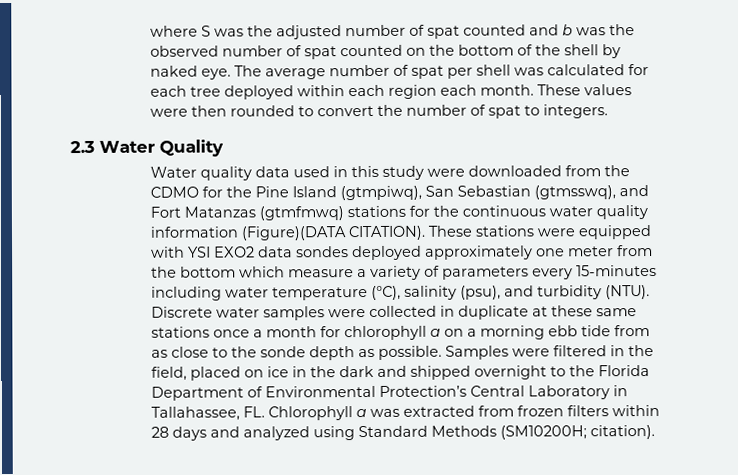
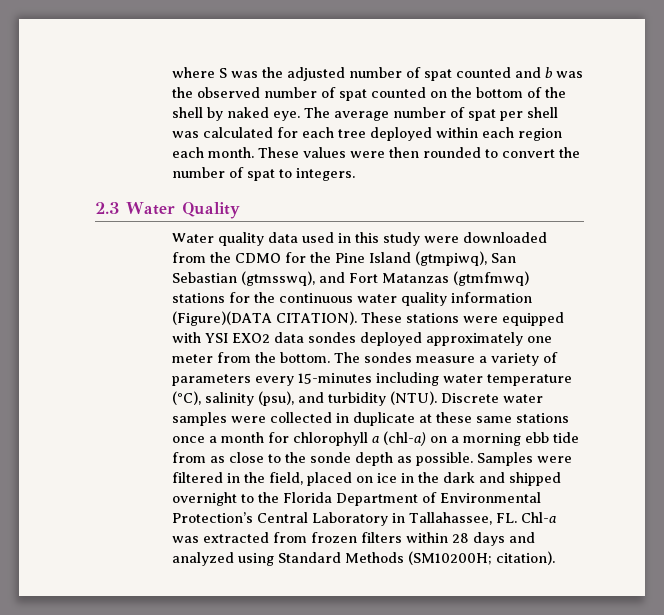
- These stations were equipped with YSI EXO2 data sondes deployed approximately one meter from the bottom which measure a variety of parameters every 15-minutes including water temperature (°C), salinity (psu), and turbidity (NTU).
+ These stations were equipped with YSI EXO2 data sondes deployed approximately one meter from the bottom. The sondes measure a variety of parameters every 15-minutes including water temperature (°C), salinity (psu), and turbidity (NTU).
- Discrete water samples were collected in duplicate at these same stations once a month for chlorophyll a on a morning ebb tide from as close to the sonde depth as possible.
+ Discrete water samples were collected in duplicate at these same stations once a month for chlorophyll a (chl-a) on a morning ebb tide from as close to the sonde depth as possible.
- Samples were filtered in the field, placed on ice in the dark and shipped overnight to the Florida Department of Environmental Protection’s Central Laboratory in Tallahassee, FL. Chlorophyll a was extracted from frozen filters within 28 days and analyzed using Standard Methods (SM10200H; citation).
+ Samples were filtered in the field, placed on ice in the dark and shipped overnight to the Florida Department of Environmental Protection’s Central Laboratory in Tallahassee, FL. Chl-a was extracted from frozen filters within 28 days and analyzed using Standard Methods (SM10200H; citation).

